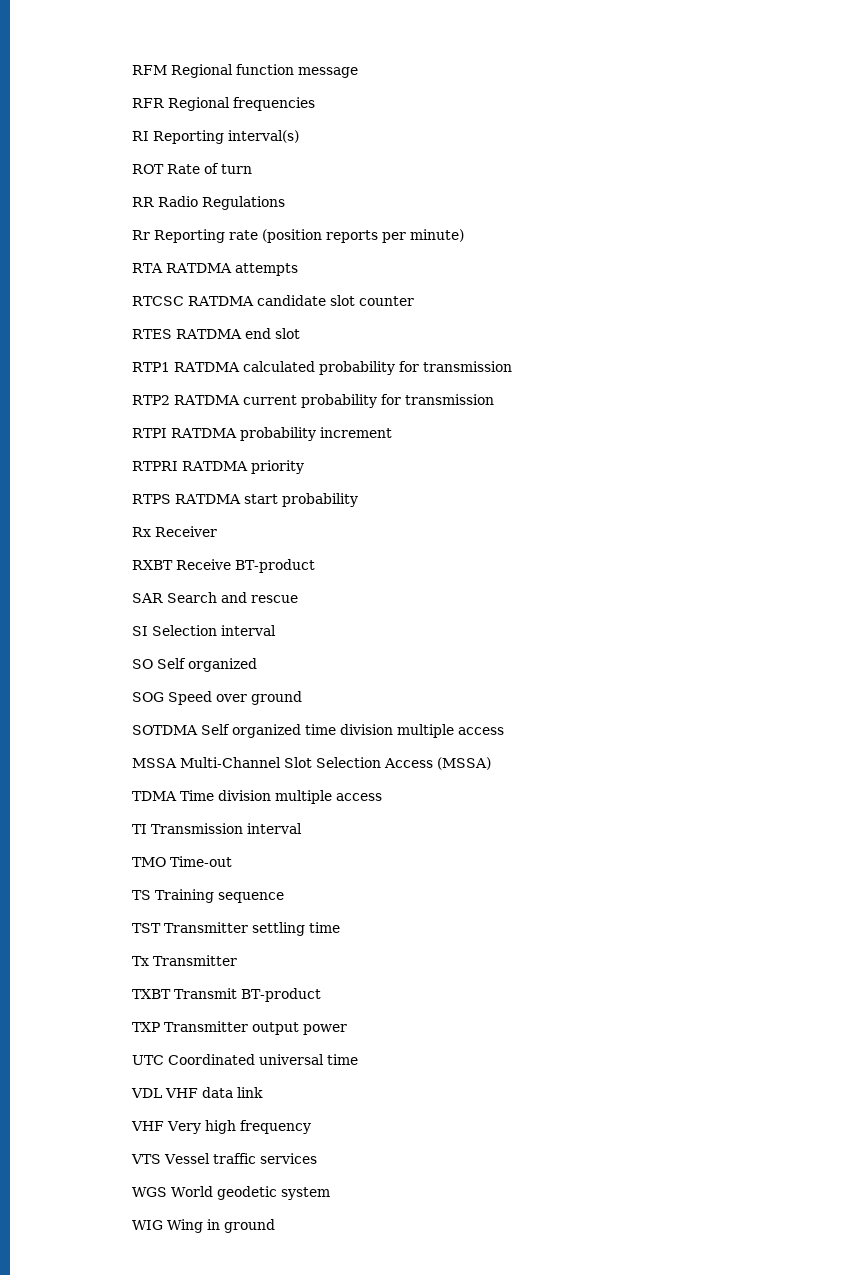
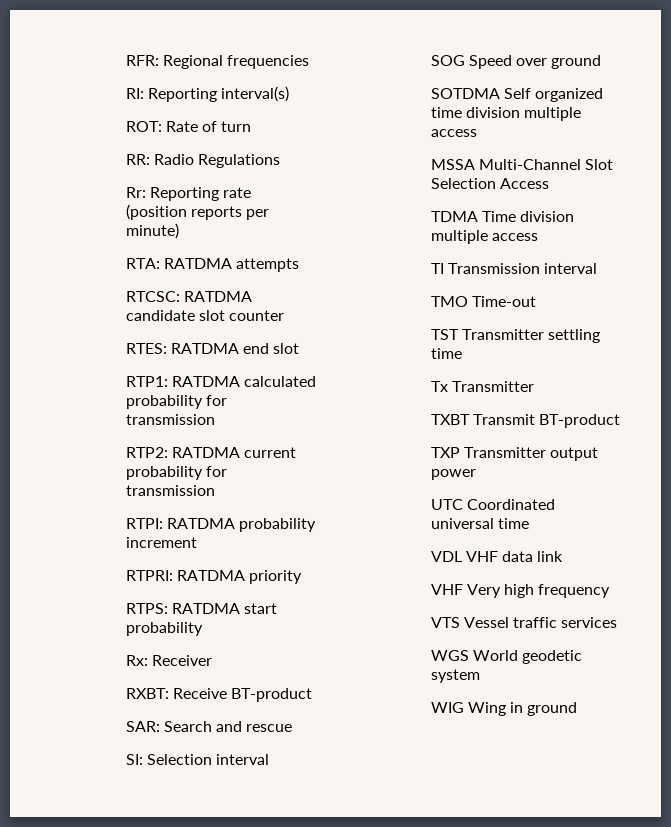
- RFM Regional function message
- RFR Regional frequencies
+ RFR: Regional frequencies
- RI Reporting interval(s)
+ RI: Reporting interval(s)
- ROT Rate of turn
+ ROT: Rate of turn
- RR Radio Regulations
+ RR: Radio Regulations
- Rr Reporting rate (position reports per minute)
+ Rr: Reporting rate (position reports per minute)
- RTA RATDMA attempts
+ RTA: RATDMA attempts
- RTCSC RATDMA candidate slot counter
+ RTCSC: RATDMA candidate slot counter
- RTES RATDMA end slot
+ RTES: RATDMA end slot
- RTP1 RATDMA calculated probability for transmission
+ RTP1: RATDMA calculated probability for transmission
- RTP2 RATDMA current probability for transmission
+ RTP2: RATDMA current probability for transmission
- RTPI RATDMA probability increment
+ RTPI: RATDMA probability increment
- RTPRI RATDMA priority
+ RTPRI: RATDMA priority
- RTPS RATDMA start probability
+ RTPS: RATDMA start probability
- Rx Receiver
+ Rx: Receiver
- RXBT Receive BT-product
+ RXBT: Receive BT-product
- SAR Search and rescue
+ SAR: Search and rescue
- SI Selection interval
+ SI: Selection interval
- SO Self organized
- MSSA Multi-Channel Slot Selection Access (MSSA)
+ MSSA Multi-Channel Slot Selection Access
- TS Training sequence

